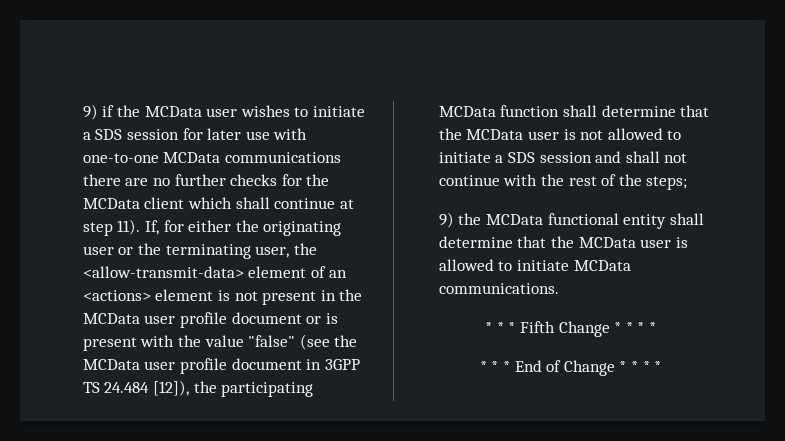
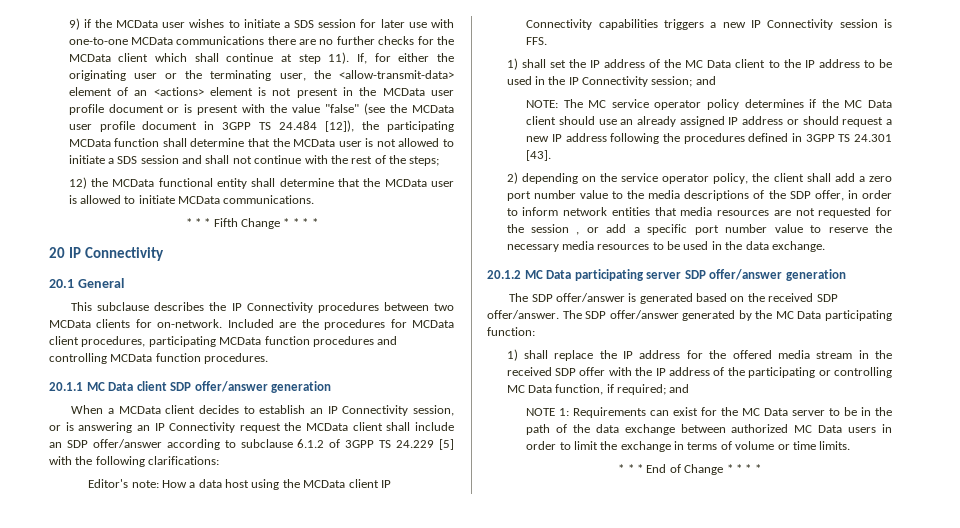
- 9) the MCData functional entity shall determine that the MCData user is allowed to initiate MCData communications.
+ 12) the MCData functional entity shall determine that the MCData user is allowed to initiate MCData communications.
+ 20 IP Connectivity
+ 20.1 General
+ This subclause describes the IP Connectivity procedures between two MCData clients for on-network. Included are the procedures for MCData client procedures, participating MCData function procedures and controlling MCData function procedures.
+ 20.1.1 MC Data client SDP offer/answer generation
+ When a MCData client decides to establish an IP Connectivity session, or is answering an IP Connectivity request the MCData client shall include an SDP offer/answer according to subclause 6.1.2 of 3GPP TS 24.229 [5] with the following clarifications:
+ Editor's note: How a data host using the MCData client IP Connectivity capabilities triggers a new IP Connectivity session is FFS.
+ 1) shall set the IP address of the MC Data client to the IP address to be used in the IP Connectivity session; and
+ NOTE: The MC service operator policy determines if the MC Data client should use an already assigned IP address or should request a new IP address following the procedures defined in 3GPP TS 24.301 [43].
+ 2) depending on the service operator policy, the client shall add a zero port number value to the media descriptions of the SDP offer, in order to inform network entities that media resources are not requested for the session , or add a specific port number value to reserve the necessary media resources to be used in the data exchange.
+ 20.1.2 MC Data participating server SDP offer/answer generation
+ The SDP offer/answer is generated based on the received SDP offer/answer. The SDP offer/answer generated by the MC Data participating function:
+ 1) shall replace the IP address for the offered media stream in the received SDP offer with the IP address of the participating or controlling MC Data function, if required; and
+ NOTE 1: Requirements can exist for the MC Data server to be in the path of the data exchange between authorized MC Data users in order to limit the exchange in terms of volume or time limits.

